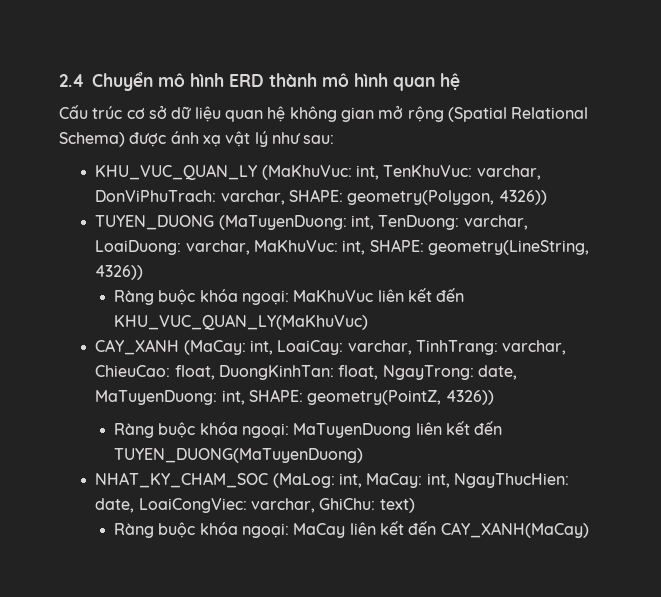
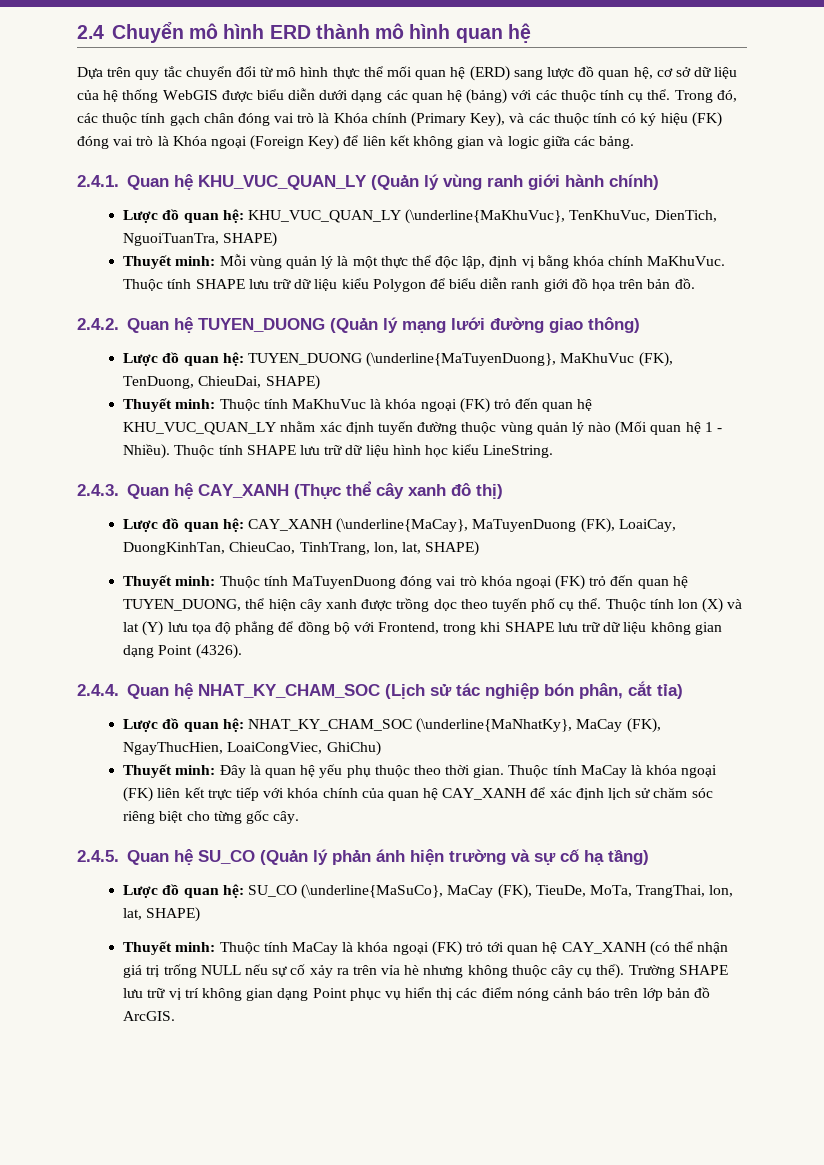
- Cấu trúc cơ sở dữ liệu quan hệ không gian mở rộng (Spatial Relational Schema) được ánh xạ vật lý như sau:
- KHU_VUC_QUAN_LY (MaKhuVuc: int, TenKhuVuc: varchar, DonViPhuTrach: varchar, SHAPE: geometry(Polygon, 4326))
- TUYEN_DUONG (MaTuyenDuong: int, TenDuong: varchar, LoaiDuong: varchar, MaKhuVuc: int, SHAPE: geometry(LineString, 4326))
- Ràng buộc khóa ngoại: MaKhuVuc liên kết đến KHU_VUC_QUAN_LY(MaKhuVuc)
- CAY_XANH (MaCay: int, LoaiCay: varchar, TinhTrang: varchar, ChieuCao: float, DuongKinhTan: float, NgayTrong: date, MaTuyenDuong: int, SHAPE: geometry(PointZ, 4326))
- Ràng buộc khóa ngoại: MaTuyenDuong liên kết đến TUYEN_DUONG(MaTuyenDuong)
- NHAT_KY_CHAM_SOC (MaLog: int, MaCay: int, NgayThucHien: date, LoaiCongViec: varchar, GhiChu: text)
- Ràng buộc khóa ngoại: MaCay liên kết đến CAY_XANH(MaCay)
+ Dựa trên quy tắc chuyển đổi từ mô hình thực thể mối quan hệ (ERD) sang lược đồ quan hệ, cơ sở dữ liệu của hệ thống WebGIS được biểu diễn dưới dạng các quan hệ (bảng) với các thuộc tính cụ thể. Trong đó, các thuộc tính gạch chân đóng vai trò là Khóa chính (Primary Key), và các thuộc tính có ký hiệu (FK) đóng vai trò là Khóa ngoại (Foreign Key) để liên kết không gian và logic giữa các bảng.
+ 2.4.1. Quan hệ KHU_VUC_QUAN_LY (Quản lý vùng ranh giới hành chính)
+ Lược đồ quan hệ: KHU_VUC_QUAN_LY (\underline{MaKhuVuc}, TenKhuVuc, DienTich, NguoiTuanTra, SHAPE)
+ Thuyết minh: Mỗi vùng quản lý là một thực thể độc lập, định vị bằng khóa chính MaKhuVuc. Thuộc tính SHAPE lưu trữ dữ liệu kiểu Polygon để biểu diễn ranh giới đồ họa trên bản đồ.
+ 2.4.2. Quan hệ TUYEN_DUONG (Quản lý mạng lưới đường giao thông)
+ Lược đồ quan hệ: TUYEN_DUONG (\underline{MaTuyenDuong}, MaKhuVuc (FK), TenDuong, ChieuDai, SHAPE)
+ Thuyết minh: Thuộc tính MaKhuVuc là khóa ngoại (FK) trỏ đến quan hệ KHU_VUC_QUAN_LY nhằm xác định tuyến đường thuộc vùng quản lý nào (Mối quan hệ 1 - Nhiều). Thuộc tính SHAPE lưu trữ dữ liệu hình học kiểu LineString.
+ 2.4.3. Quan hệ CAY_XANH (Thực thể cây xanh đô thị)
+ Lược đồ quan hệ: CAY_XANH (\underline{MaCay}, MaTuyenDuong (FK), LoaiCay, DuongKinhTan, ChieuCao, TinhTrang, lon, lat, SHAPE)
+ Thuyết minh: Thuộc tính MaTuyenDuong đóng vai trò khóa ngoại (FK) trỏ đến quan hệ TUYEN_DUONG, thể hiện cây xanh được trồng dọc theo tuyến phố cụ thể. Thuộc tính lon (X) và lat (Y) lưu tọa độ phẳng để đồng bộ với Frontend, trong khi SHAPE lưu trữ dữ liệu không gian dạng Point (4326).
+ 2.4.4. Quan hệ NHAT_KY_CHAM_SOC (Lịch sử tác nghiệp bón phân, cắt tỉa)
+ Lược đồ quan hệ: NHAT_KY_CHAM_SOC (\underline{MaNhatKy}, MaCay (FK), NgayThucHien, LoaiCongViec, GhiChu)
+ Thuyết minh: Đây là quan hệ yếu phụ thuộc theo thời gian. Thuộc tính MaCay là khóa ngoại (FK) liên kết trực tiếp với khóa chính của quan hệ CAY_XANH để xác định lịch sử chăm sóc riêng biệt cho từng gốc cây.
+ 2.4.5. Quan hệ SU_CO (Quản lý phản ánh hiện trường và sự cố hạ tầng)
+ Lược đồ quan hệ: SU_CO (\underline{MaSuCo}, MaCay (FK), TieuDe, MoTa, TrangThai, lon, lat, SHAPE)
+ Thuyết minh: Thuộc tính MaCay là khóa ngoại (FK) trỏ tới quan hệ CAY_XANH (có thể nhận giá trị trống NULL nếu sự cố xảy ra trên vỉa hè nhưng không thuộc cây cụ thể). Trường SHAPE lưu trữ vị trí không gian dạng Point phục vụ hiển thị các điểm nóng cảnh báo trên lớp bản đồ ArcGIS.

